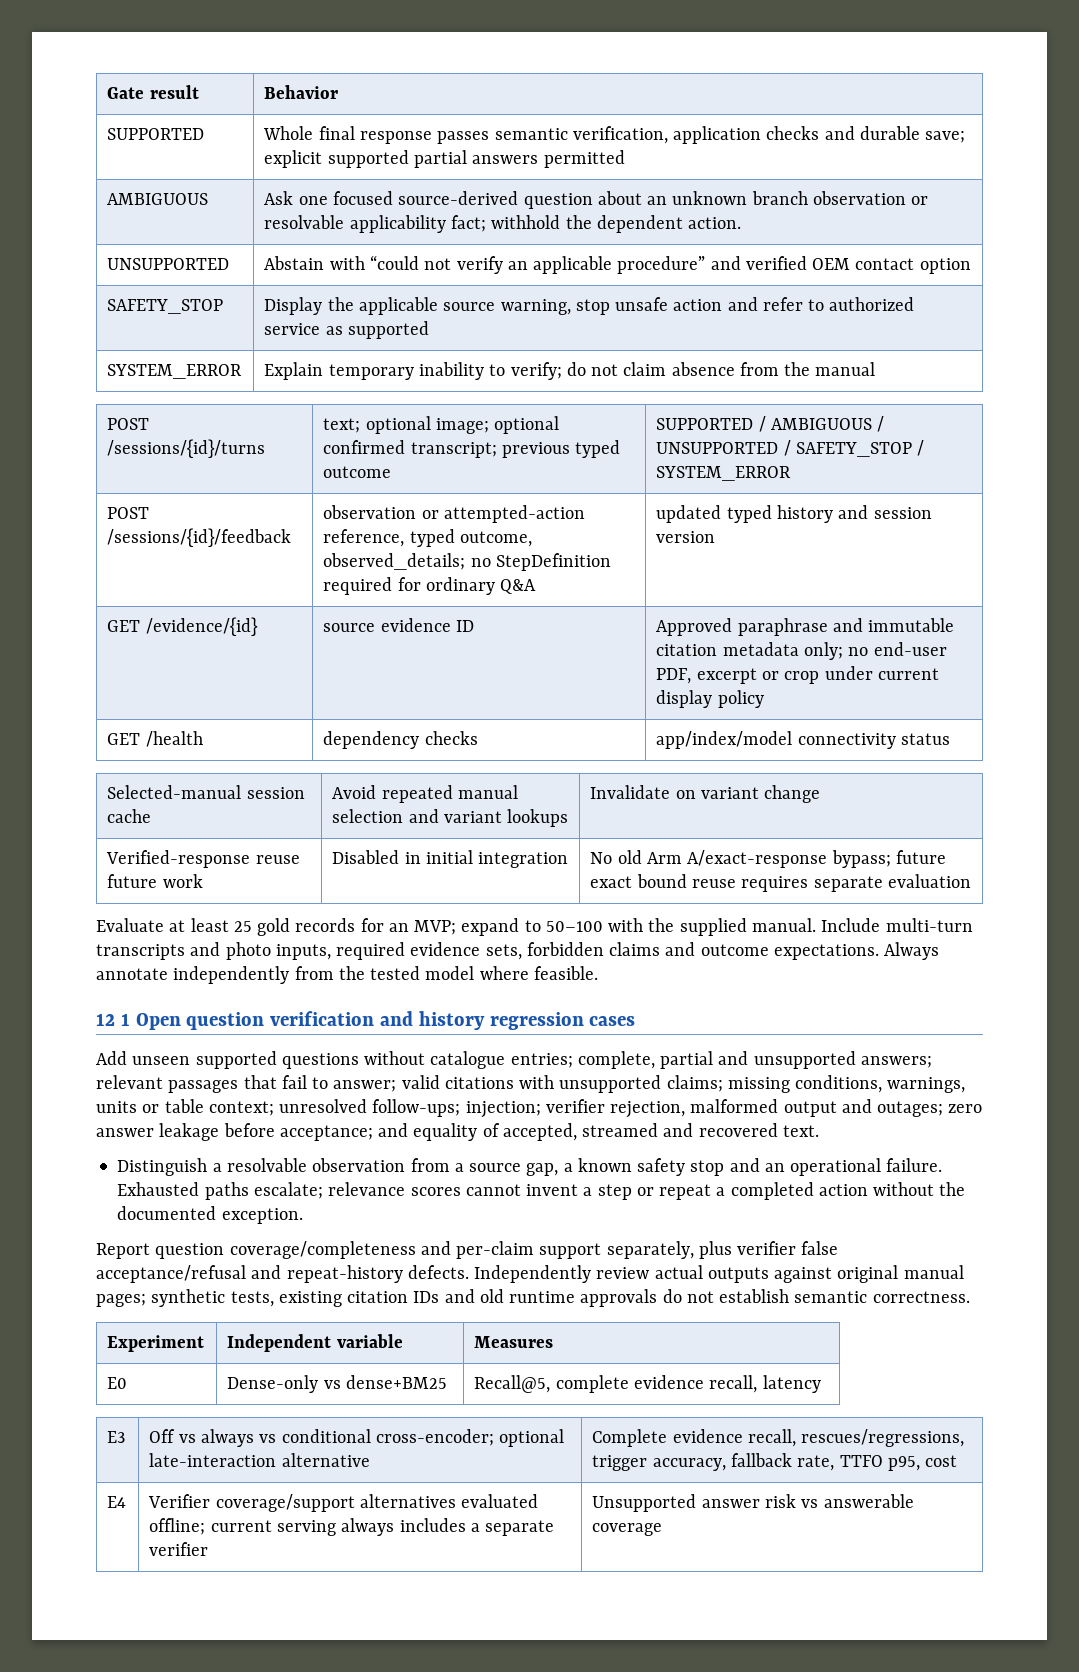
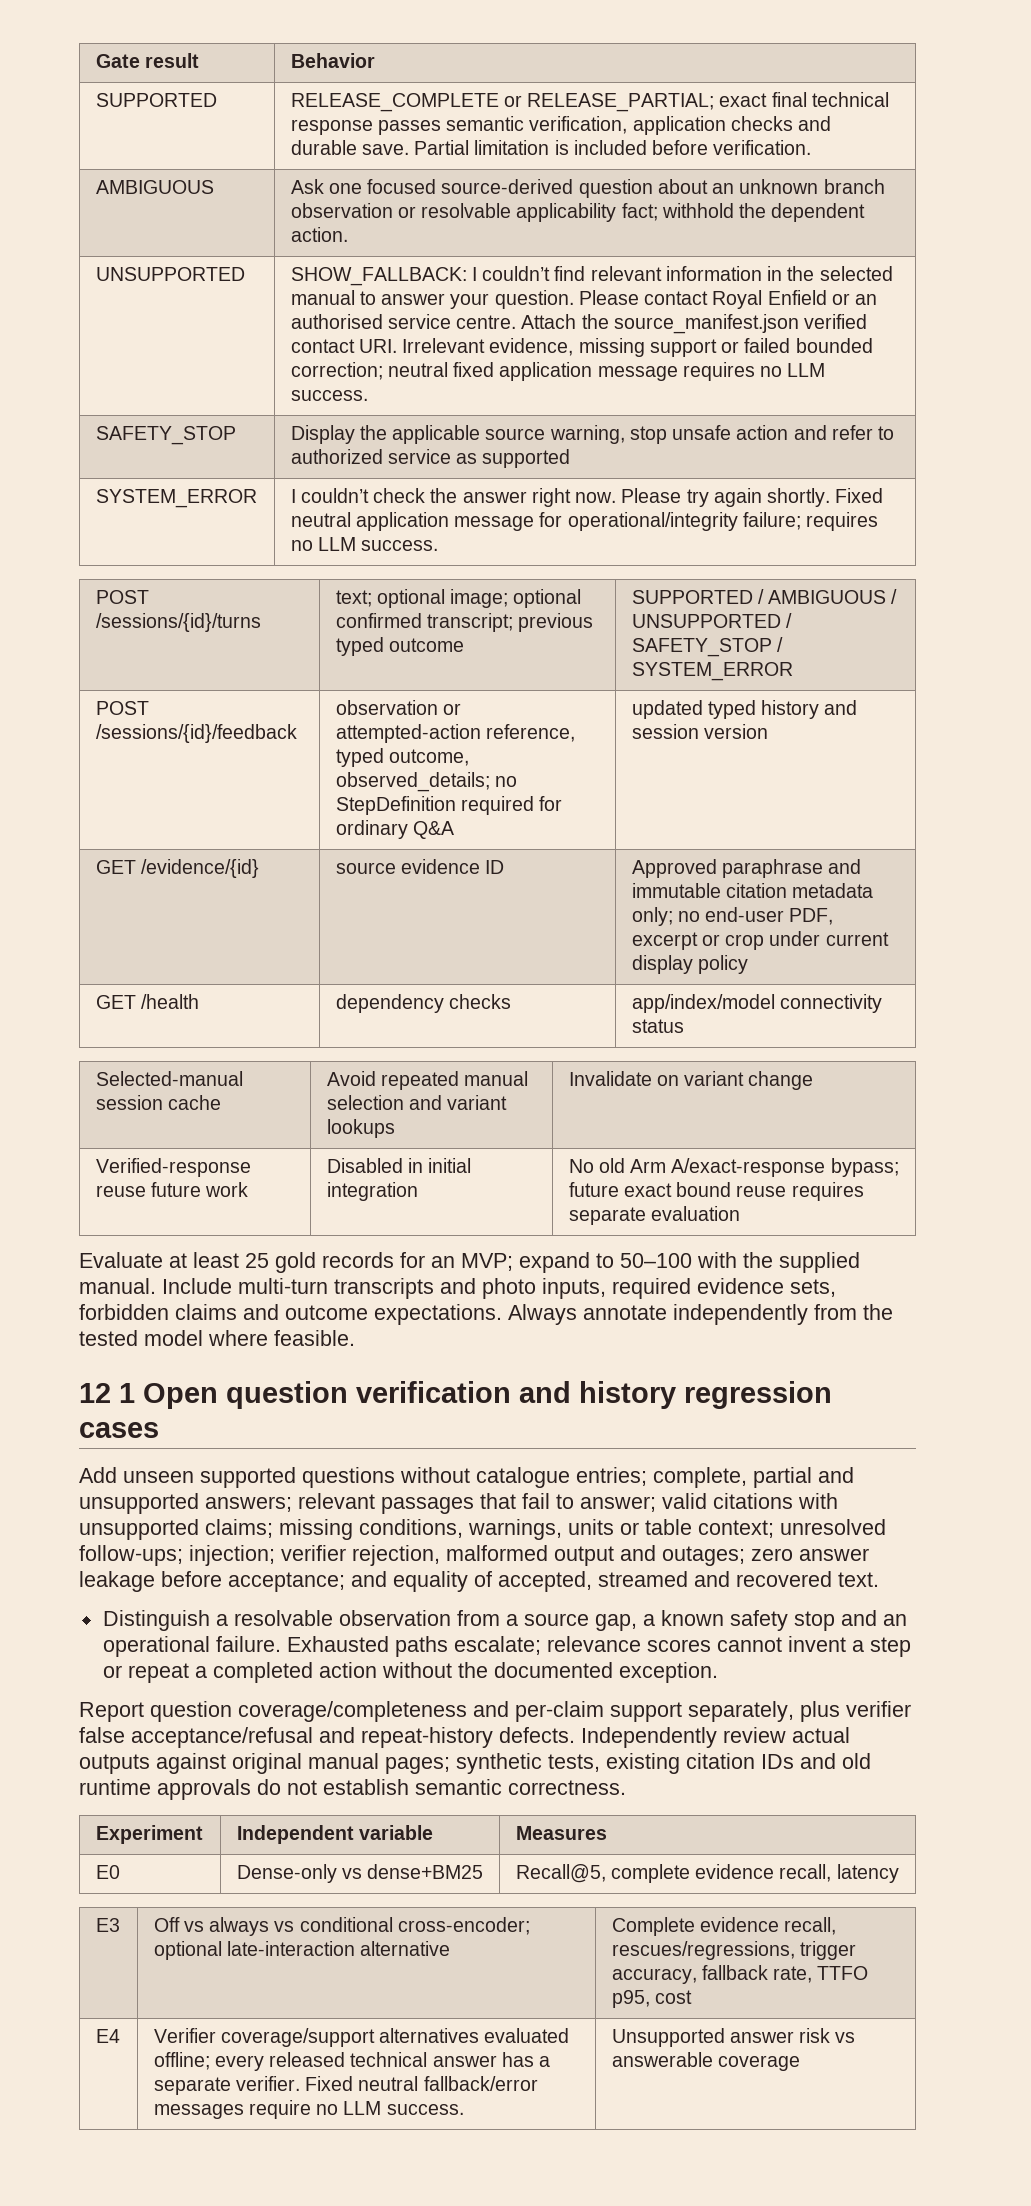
- SUPPORTED | Whole final response passes semantic verification, application checks and durable save; explicit supported partial answers permitted
+ SUPPORTED | RELEASE_COMPLETE or RELEASE_PARTIAL; exact final technical response passes semantic verification, application checks and durable save. Partial limitation is included before verification.
- Abstain with “could not verify an applicable procedure” and verified OEM contact option
+ SHOW_FALLBACK: I couldn’t find relevant information in the selected manual to answer your question. Please contact Royal Enfield or an authorised service centre. Attach the source_manifest.json verified contact URI. Irrelevant evidence, missing support or failed bounded correction; neutral fixed application message requires no LLM success.
- SYSTEM_ERROR | Explain temporary inability to verify; do not claim absence from the manual
+ SYSTEM_ERROR | I couldn’t check the answer right now. Please try again shortly. Fixed neutral application message for operational/integrity failure; requires no LLM success.
- E4 | Verifier coverage/support alternatives evaluated offline; current serving always includes a separate verifier | Unsupported answer risk vs answerable coverage
+ E4 | Verifier coverage/support alternatives evaluated offline; every released technical answer has a separate verifier. Fixed neutral fallback/error messages require no LLM success. | Unsupported answer risk vs answerable coverage

